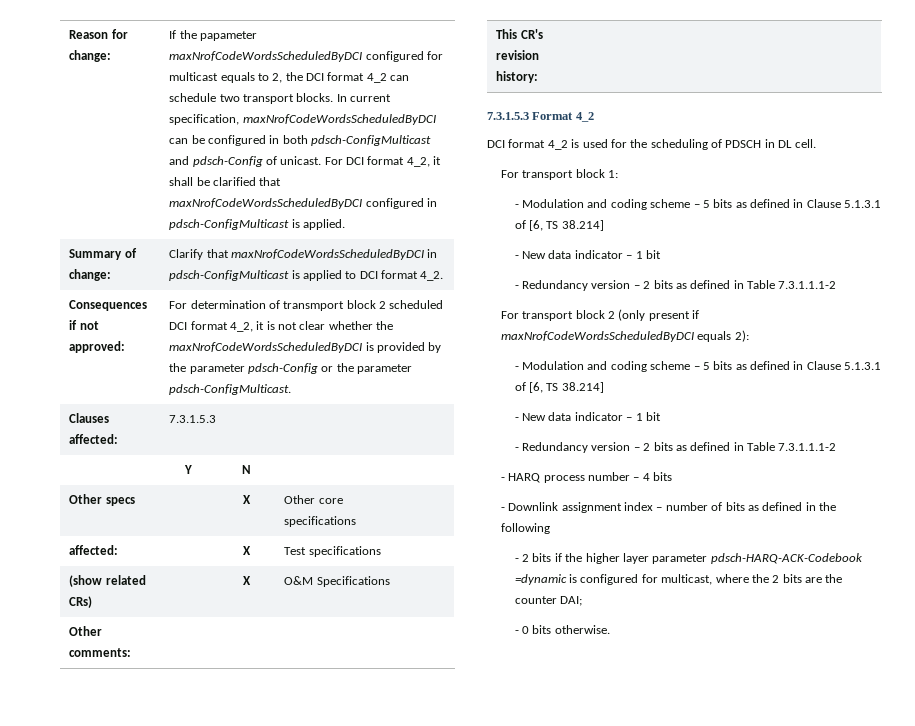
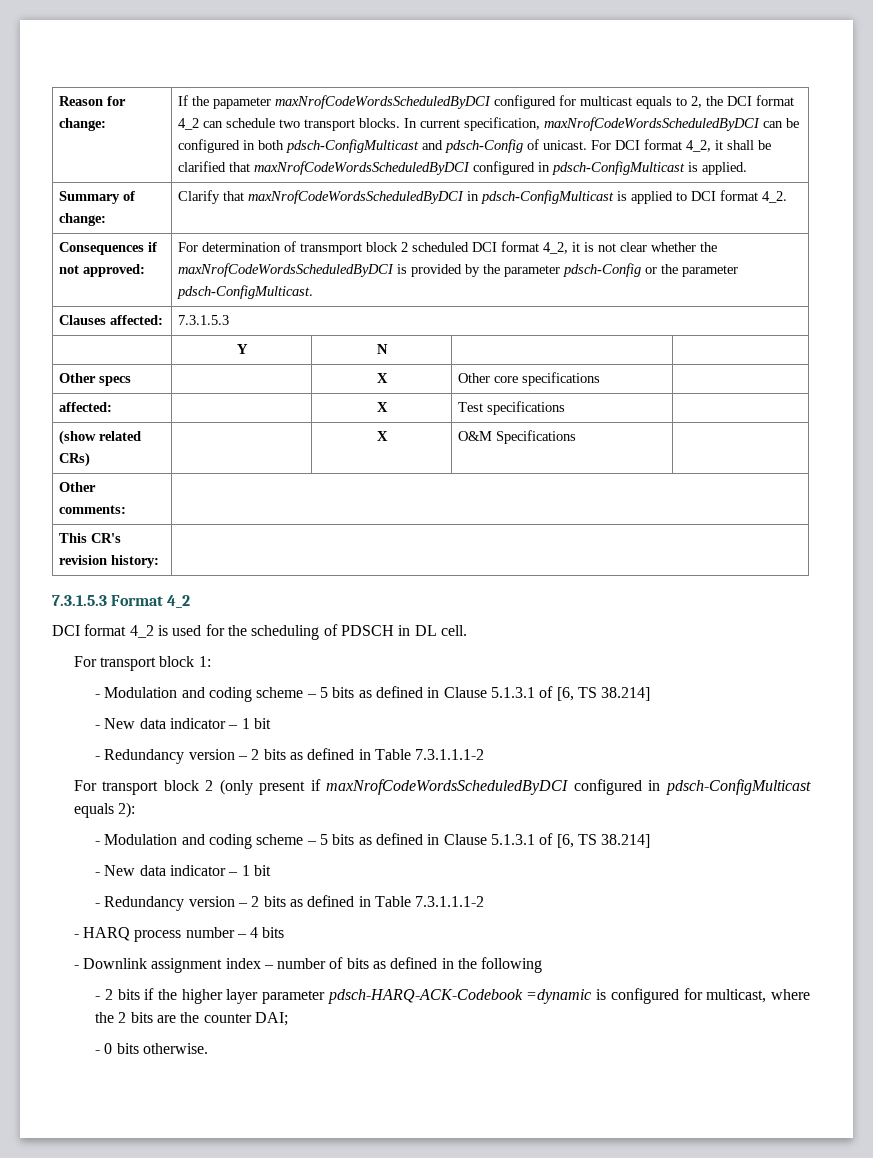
- For transport block 2 (only present if maxNrofCodeWordsScheduledByDCI equals 2):
+ For transport block 2 (only present if maxNrofCodeWordsScheduledByDCI configured in pdsch-ConfigMulticast equals 2):

